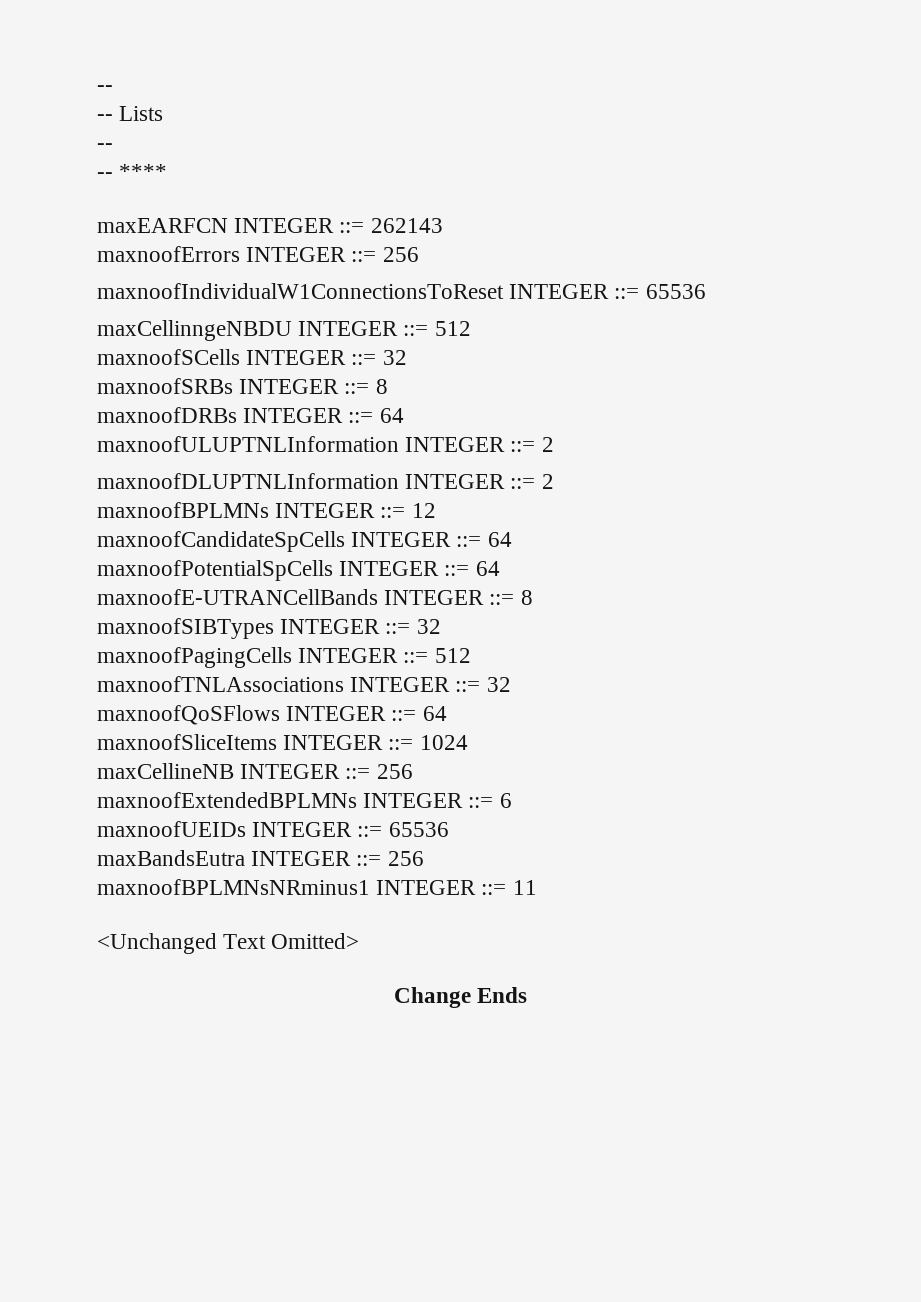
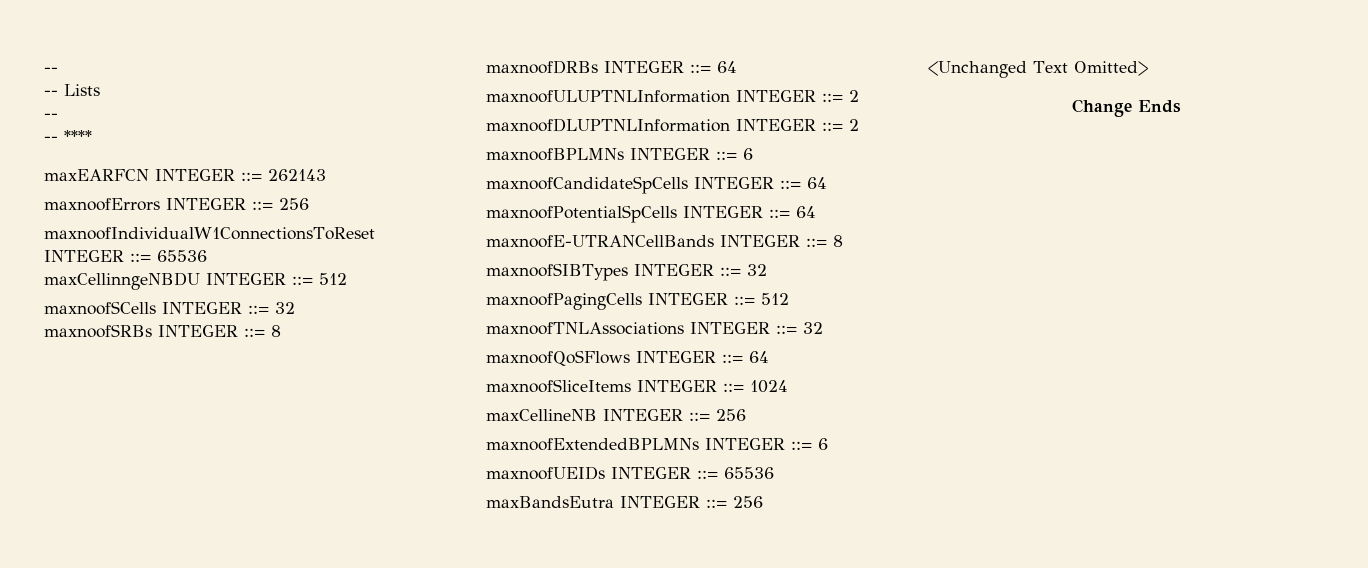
- maxnoofBPLMNs INTEGER ::= 12
+ maxnoofBPLMNs INTEGER ::= 6
- maxnoofBPLMNsNRminus1 INTEGER ::= 11

